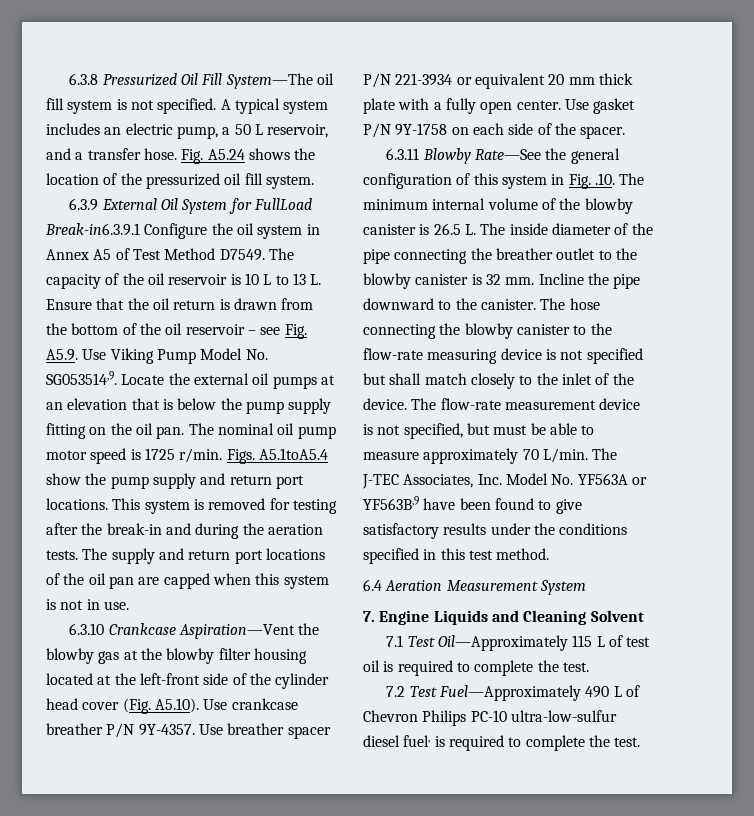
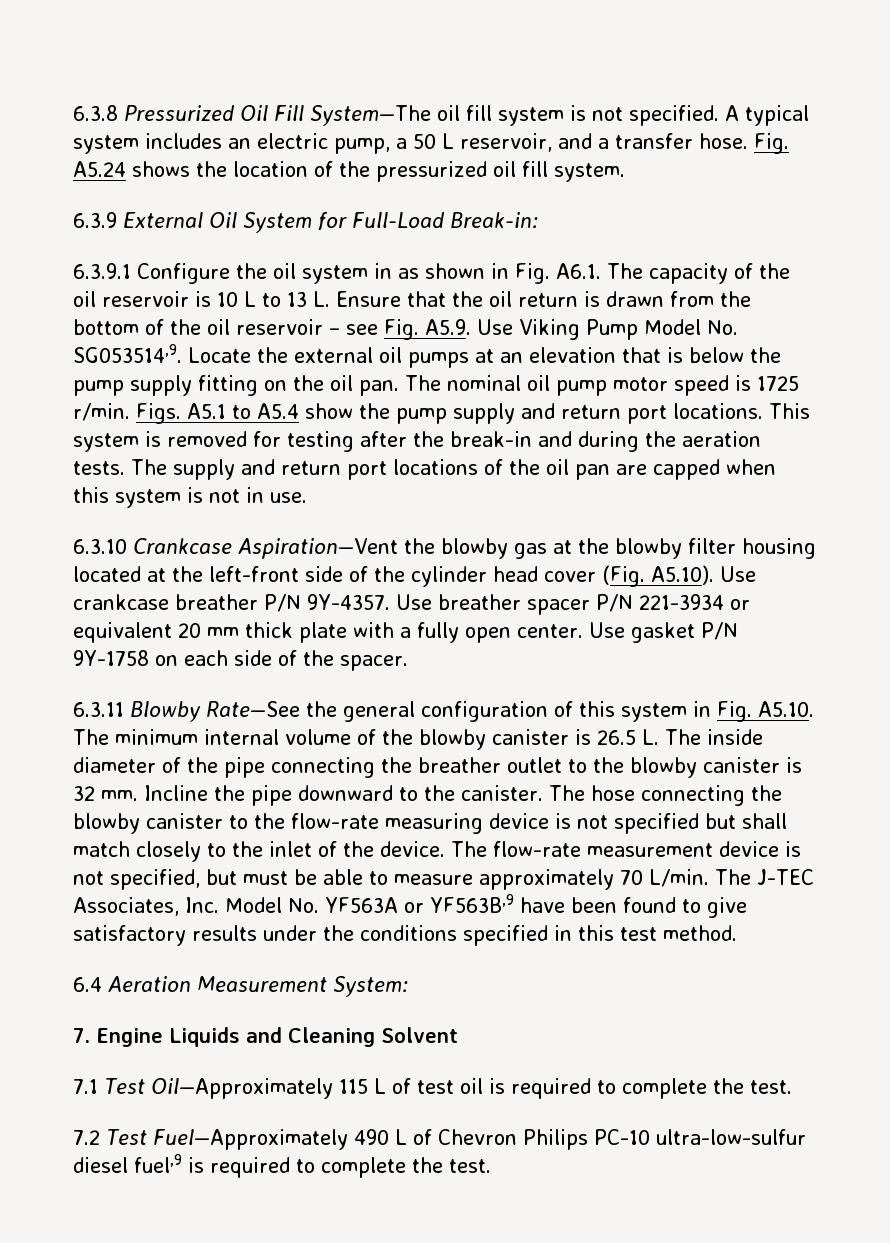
- 6.3.9 External Oil System for FullLoad Break-in6.3.9.1 Configure the oil system in Annex A5 of Test Method D7549. The capacity of the oil reservoir is 10 L to 13 L. Ensure that the oil return is drawn from the bottom of the oil reservoir – see Fig. A5.9. Use Viking Pump Model No. SG053514,9.
+ 6.3.9 External Oil System for Full-Load Break-in:
+ 6.3.9.1 Configure the oil system in as shown in Fig. A6.1. The capacity of the oil reservoir is 10 L to 13 L. Ensure that the oil return is drawn from the bottom of the oil reservoir – see Fig. A5.9. Use Viking Pump Model No. SG053514,9.
- Figs. A5.1toA5.4 show the pump supply and return port locations.
+ Figs. A5.1 to A5.4 show the pump supply and return port locations.
- 6.3.11 Blowby Rate—See the general configuration of this system in Fig. .10. The minimum internal volume of the blowby canister is 26.5 L. The inside diameter of the pipe connecting the breather outlet to the blowby canister is 32 mm.
+ 6.3.11 Blowby Rate—See the general configuration of this system in Fig. A5.10. The minimum internal volume of the blowby canister is 26.5 L. The inside diameter of the pipe connecting the breather outlet to the blowby canister is 32 mm.
- 6.4 Aeration Measurement System
+ 6.4 Aeration Measurement System:
- 7.2 Test Fuel—Approximately 490 L of Chevron Philips PC-10 ultra-low-sulfur diesel fuel, is required to complete the test.
+ 7.2 Test Fuel—Approximately 490 L of Chevron Philips PC-10 ultra-low-sulfur diesel fuel,9 is required to complete the test.

